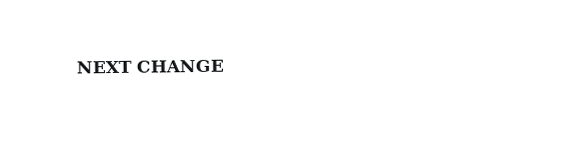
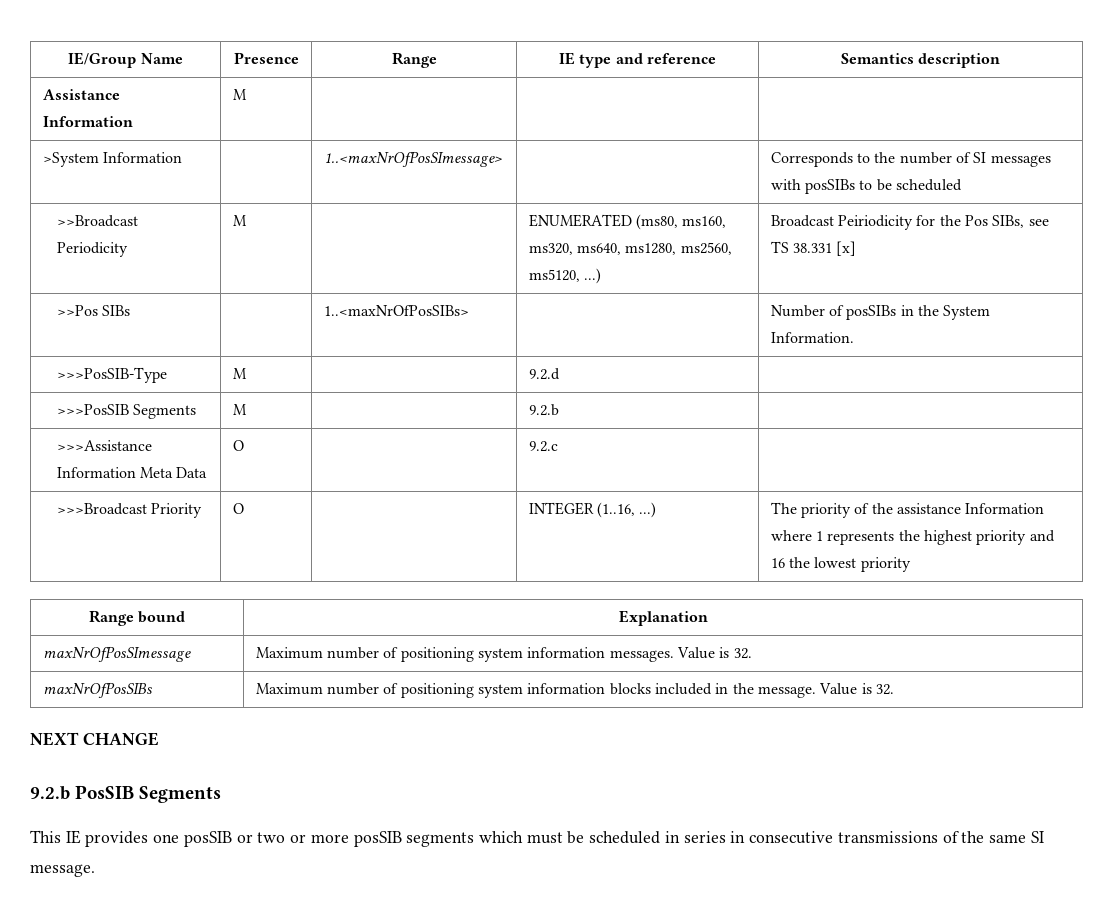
+ IE/Group Name | Presence | Range | IE type and reference | Semantics description
+ Assistance Information | M | | |
+ >System Information | | 1..<maxNrOfPosSImessage> | | Corresponds to the number of SI messages with posSIBs to be scheduled
+ >>Broadcast Periodicity | M | | ENUMERATED (ms80, ms160, ms320, ms640, ms1280, ms2560, ms5120, ...) | Broadcast Peiriodicity for the Pos SIBs, see TS 38.331 [x]
+ >>Pos SIBs | | 1..<maxNrOfPosSIBs> | | Number of posSIBs in the System Information.
+ >>>PosSIB-Type | M | | 9.2.d |
+ >>>PosSIB Segments | M | | 9.2.b |
+ >>>Assistance Information Meta Data | O | | 9.2.c |
+ >>>Broadcast Priority | O | | INTEGER (1..16, ...) | The priority of the assistance Information where 1 represents the highest priority and 16 the lowest priority
+ Range bound | Explanation
+ maxNrOfPosSImessage | Maximum number of positioning system information messages. Value is 32.
+ maxNrOfPosSIBs | Maximum number of positioning system information blocks included in the message. Value is 32.
  NEXT CHANGE
+ 9.2.b PosSIB Segments
+ This IE provides one posSIB or two or more posSIB segments which must be scheduled in series in consecutive transmissions of the same SI message.

